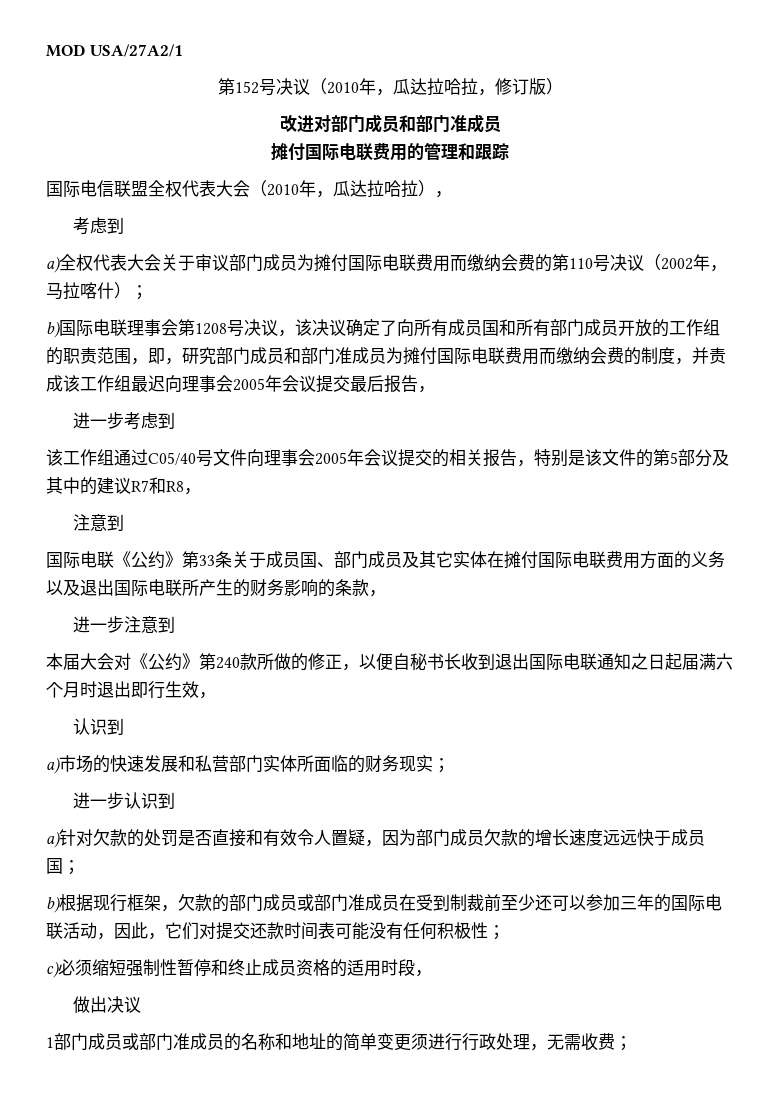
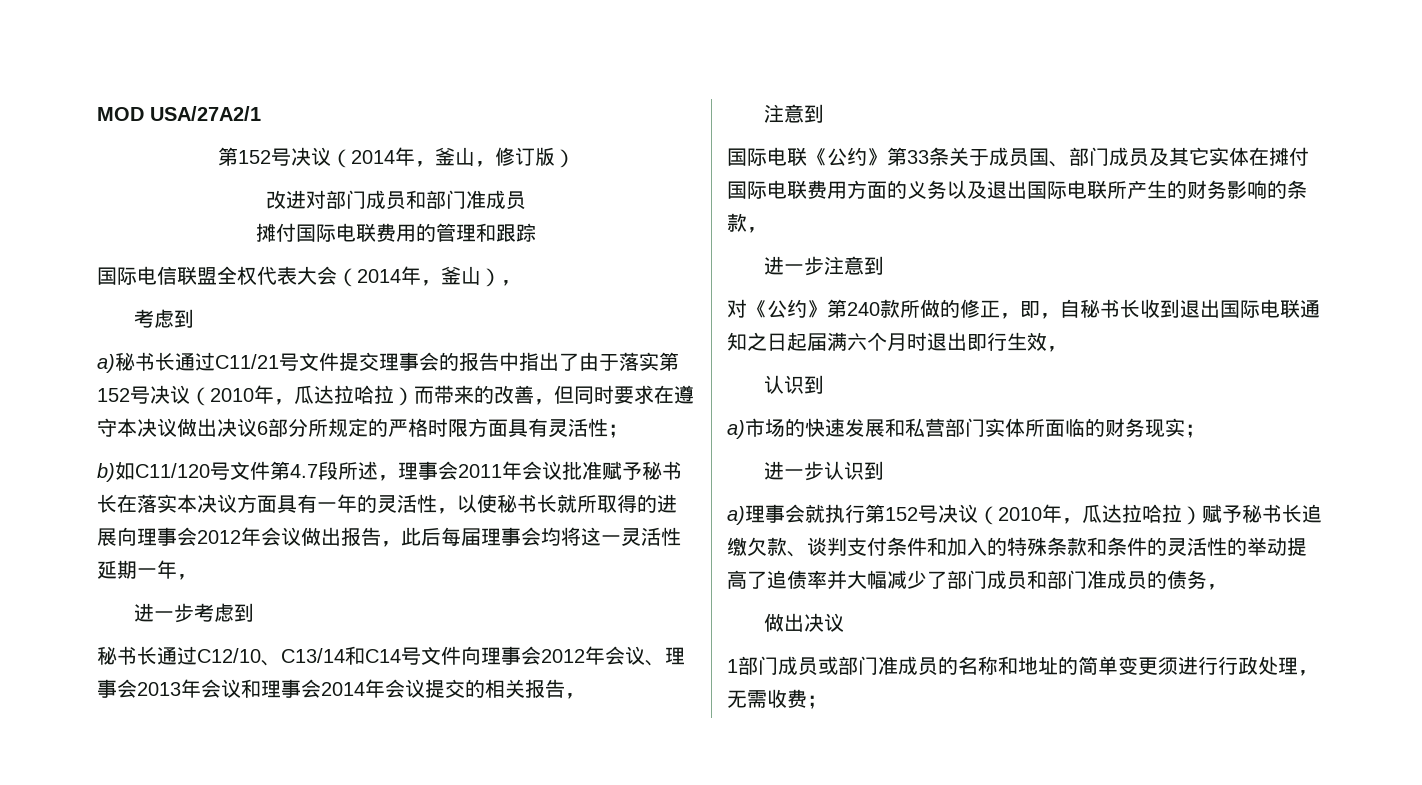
- 第152号决议（2010年，瓜达拉哈拉，修订版）
+ 第152号决议（2014年，釜山，修订版）
- 国际电信联盟全权代表大会（2010年，瓜达拉哈拉），
+ 国际电信联盟全权代表大会（2014年，釜山），
  考虑到
- a)全权代表大会关于审议部门成员为摊付国际电联费用而缴纳会费的第110号决议（2002年，马拉喀什）；
- b)国际电联理事会第1208号决议，该决议确定了向所有成员国和所有部门成员开放的工作组的职责范围，即，研究部门成员和部门准成员为摊付国际电联费用而缴纳会费的制度，并责成该工作组最迟向理事会2005年会议提交最后报告，
+ a)秘书长通过C11/21号文件提交理事会的报告中指出了由于落实第152号决议（2010年，瓜达拉哈拉）而带来的改善，但同时要求在遵守本决议做出决议6部分所规定的严格时限方面具有灵活性；
+ b)如C11/120号文件第4.7段所述，理事会2011年会议批准赋予秘书长在落实本决议方面具有一年的灵活性，以使秘书长就所取得的进展向理事会2012年会议做出报告，此后每届理事会均将这一灵活性延期一年，
  进一步考虑到
- 该工作组通过C05/40号文件向理事会2005年会议提交的相关报告，特别是该文件的第5部分及其中的建议R7和R8，
+ 秘书长通过C12/10、C13/14和C14号文件向理事会2012年会议、理事会2013年会议和理事会2014年会议提交的相关报告，
- 本届大会对《公约》第240款所做的修正，以便自秘书长收到退出国际电联通知之日起届满六个月时退出即行生效，
+ 对《公约》第240款所做的修正，即，自秘书长收到退出国际电联通知之日起届满六个月时退出即行生效，
- a)针对欠款的处罚是否直接和有效令人置疑，因为部门成员欠款的增长速度远远快于成员国；
- b)根据现行框架，欠款的部门成员或部门准成员在受到制裁前至少还可以参加三年的国际电联活动，因此，它们对提交还款时间表可能没有任何积极性；
- c)必须缩短强制性暂停和终止成员资格的适用时段，
+ a)理事会就执行第152号决议（2010年，瓜达拉哈拉）赋予秘书长追缴欠款、谈判支付条件和加入的特殊条款和条件的灵活性的举动提高了追债率并大幅减少了部门成员和部门准成员的债务，

